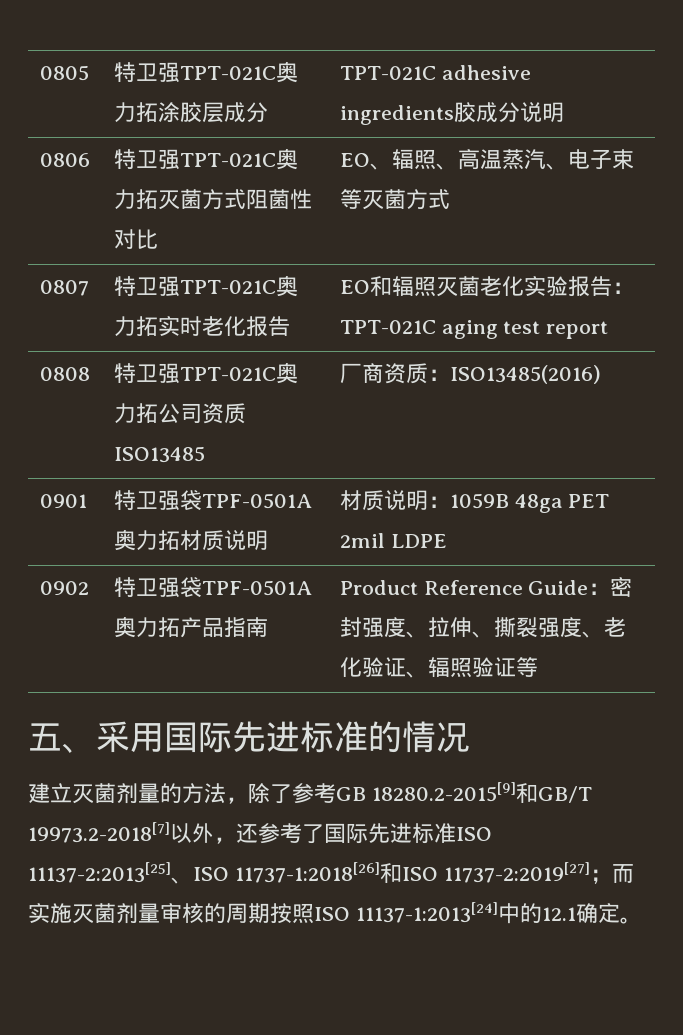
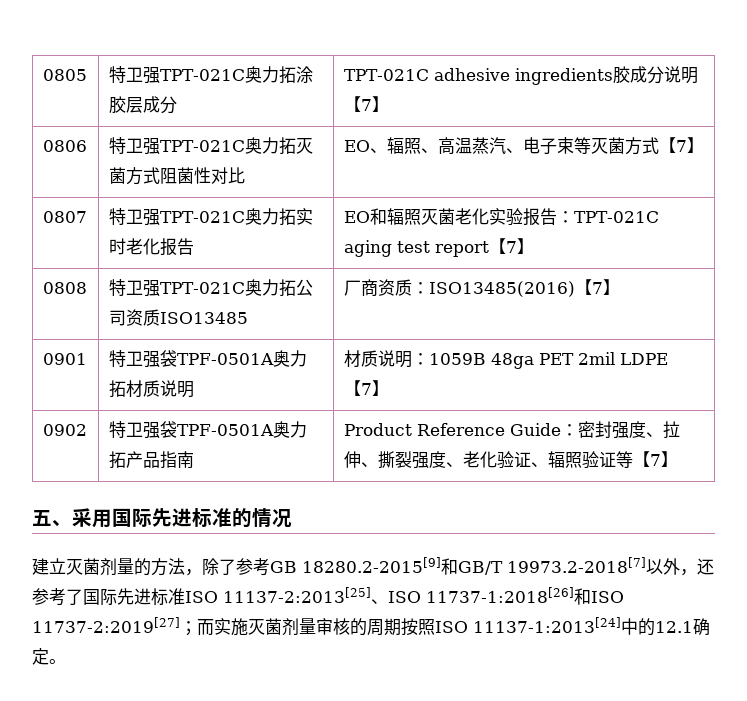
- 0805 | 特卫强TPT-021C奥力拓涂胶层成分 | TPT-021C adhesive ingredients胶成分说明
+ 0805 | 特卫强TPT-021C奥力拓涂胶层成分 | TPT-021C adhesive ingredients胶成分说明【7】
- 0806 | 特卫强TPT-021C奥力拓灭菌方式阻菌性对比 | EO、辐照、高温蒸汽、电子束等灭菌方式
+ 0806 | 特卫强TPT-021C奥力拓灭菌方式阻菌性对比 | EO、辐照、高温蒸汽、电子束等灭菌方式【7】
- 0807 | 特卫强TPT-021C奥力拓实时老化报告 | EO和辐照灭菌老化实验报告：TPT-021C aging test report
+ 0807 | 特卫强TPT-021C奥力拓实时老化报告 | EO和辐照灭菌老化实验报告：TPT-021C aging test report【7】
- 0808 | 特卫强TPT-021C奥力拓公司资质ISO13485 | 厂商资质：ISO13485(2016)
+ 0808 | 特卫强TPT-021C奥力拓公司资质ISO13485 | 厂商资质：ISO13485(2016)【7】
- 0901 | 特卫强袋TPF-0501A奥力拓材质说明 | 材质说明：1059B 48ga PET 2mil LDPE
+ 0901 | 特卫强袋TPF-0501A奥力拓材质说明 | 材质说明：1059B 48ga PET 2mil LDPE【7】
- 0902 | 特卫强袋TPF-0501A奥力拓产品指南 | Product Reference Guide：密封强度、拉伸、撕裂强度、老化验证、辐照验证等
+ 0902 | 特卫强袋TPF-0501A奥力拓产品指南 | Product Reference Guide：密封强度、拉伸、撕裂强度、老化验证、辐照验证等【7】

